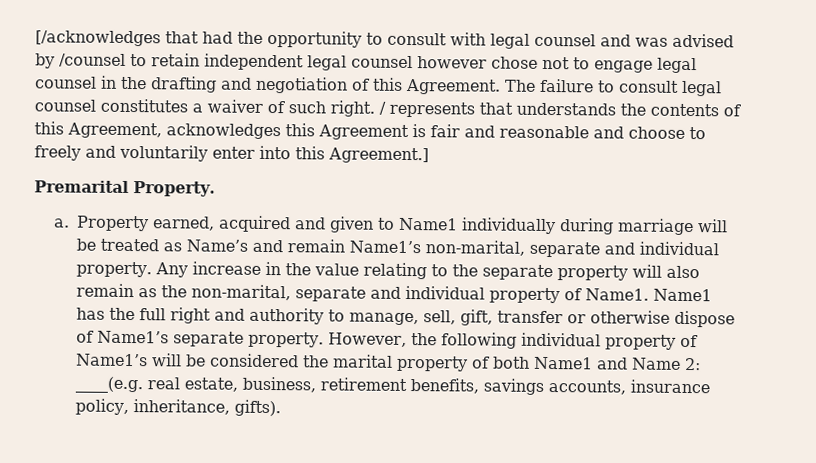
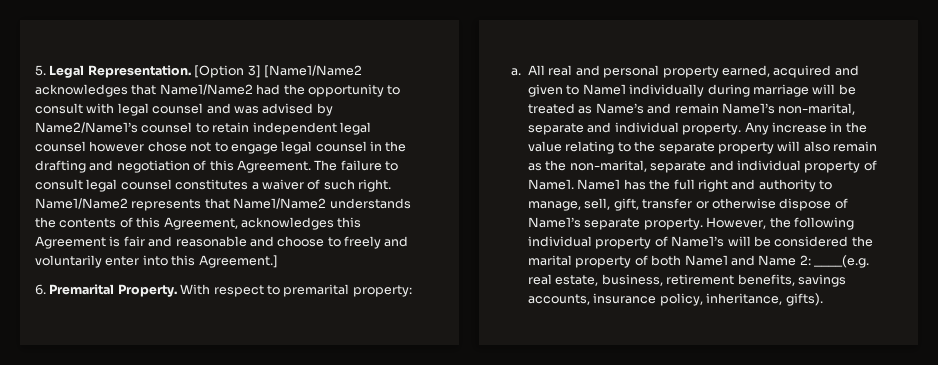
- [/acknowledges that had the opportunity to consult with legal counsel and was advised by /counsel to retain independent legal counsel however chose not to engage legal counsel in the drafting and negotiation of this Agreement.
+ 5. Legal Representation. [Option 3] [Name1/Name2 acknowledges that Name1/Name2 had the opportunity to consult with legal counsel and was advised by Name2/Name1’s counsel to retain independent legal counsel however chose not to engage legal counsel in the drafting and negotiation of this Agreement.
- / represents that understands the contents of this Agreement, acknowledges this Agreement is fair and reasonable and choose to freely and voluntarily enter into this Agreement.]
+ Name1/Name2 represents that Name1/Name2 understands the contents of this Agreement, acknowledges this Agreement is fair and reasonable and choose to freely and voluntarily enter into this Agreement.]
- Premarital Property.
- a. Property earned, acquired and given to Name1 individually during marriage will be treated as Name’s and remain Name1’s non-marital, separate and individual property.
+ 6. Premarital Property. With respect to premarital property:
+ a. All real and personal property earned, acquired and given to Name1 individually during marriage will be treated as Name’s and remain Name1’s non-marital, separate and individual property.

